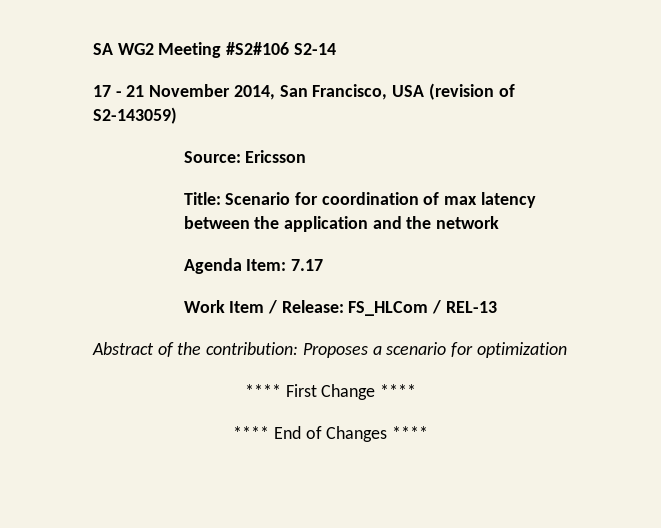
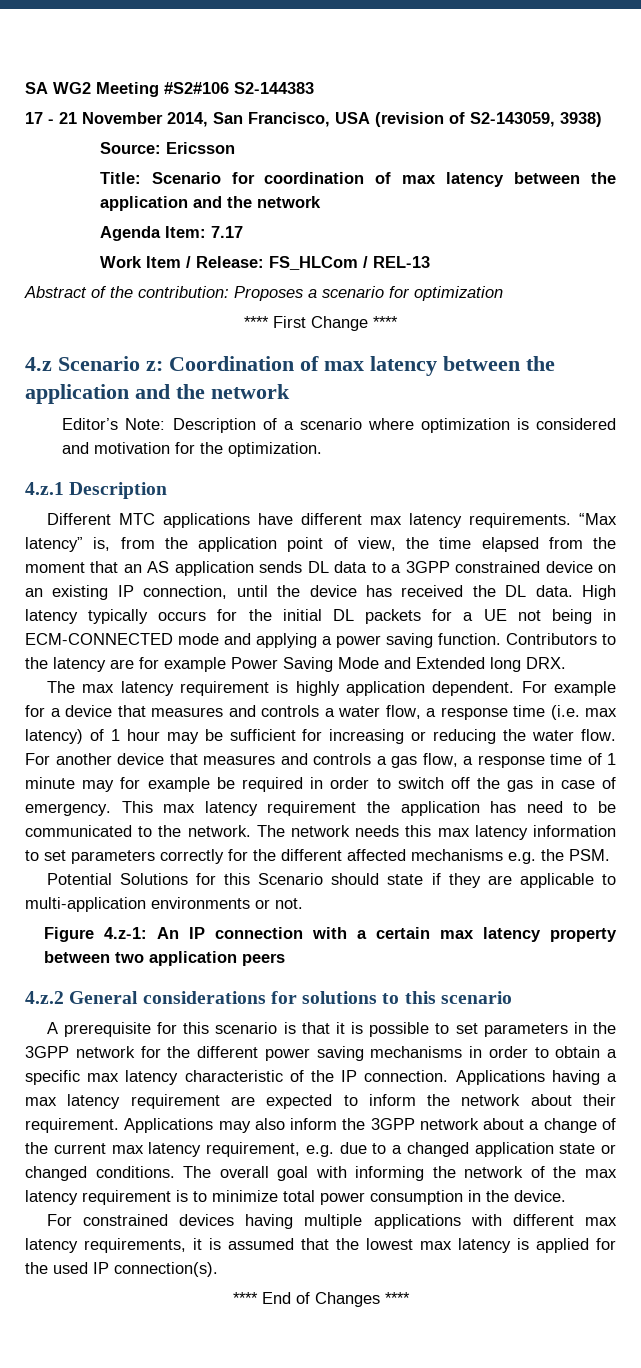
- SA WG2 Meeting #S2#106 S2-14
+ SA WG2 Meeting #S2#106 S2-144383
- 17 - 21 November 2014, San Francisco, USA (revision of S2-143059)
+ 17 - 21 November 2014, San Francisco, USA (revision of S2-143059, 3938)
+ 4.z Scenario z: Coordination of max latency between the application and the network
+ Editor’s Note: Description of a scenario where optimization is considered and motivation for the optimization.
+ 4.z.1 Description
+ Different MTC applications have different max latency requirements. “Max latency” is, from the application point of view, the time elapsed from the moment that an AS application sends DL data to a 3GPP constrained device on an existing IP connection, until the device has received the DL data. High latency typically occurs for the initial DL packets for a UE not being in ECM-CONNECTED mode and applying a power saving function. Contributors to the latency are for example Power Saving Mode and Extended long DRX.
+ The max latency requirement is highly application dependent. For example for a device that measures and controls a water flow, a response time (i.e. max latency) of 1 hour may be sufficient for increasing or reducing the water flow. For another device that measures and controls a gas flow, a response time of 1 minute may for example be required in order to switch off the gas in case of emergency. This max latency requirement the application has need to be communicated to the network. The network needs this max latency information to set parameters correctly for the different affected mechanisms e.g. the PSM.
+ Potential Solutions for this Scenario should state if they are applicable to multi-application environments or not.
+ Figure 4.z-1: An IP connection with a certain max latency property between two application peers
+ 4.z.2 General considerations for solutions to this scenario
+ A prerequisite for this scenario is that it is possible to set parameters in the 3GPP network for the different power saving mechanisms in order to obtain a specific max latency characteristic of the IP connection. Applications having a max latency requirement are expected to inform the network about their requirement. Applications may also inform the 3GPP network about a change of the current max latency requirement, e.g. due to a changed application state or changed conditions. The overall goal with informing the network of the max latency requirement is to minimize total power consumption in the device.
+ For constrained devices having multiple applications with different max latency requirements, it is assumed that the lowest max latency is applied for the used IP connection(s).

